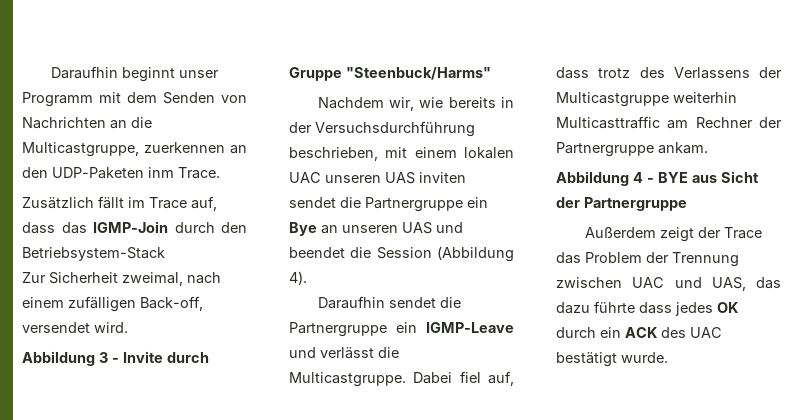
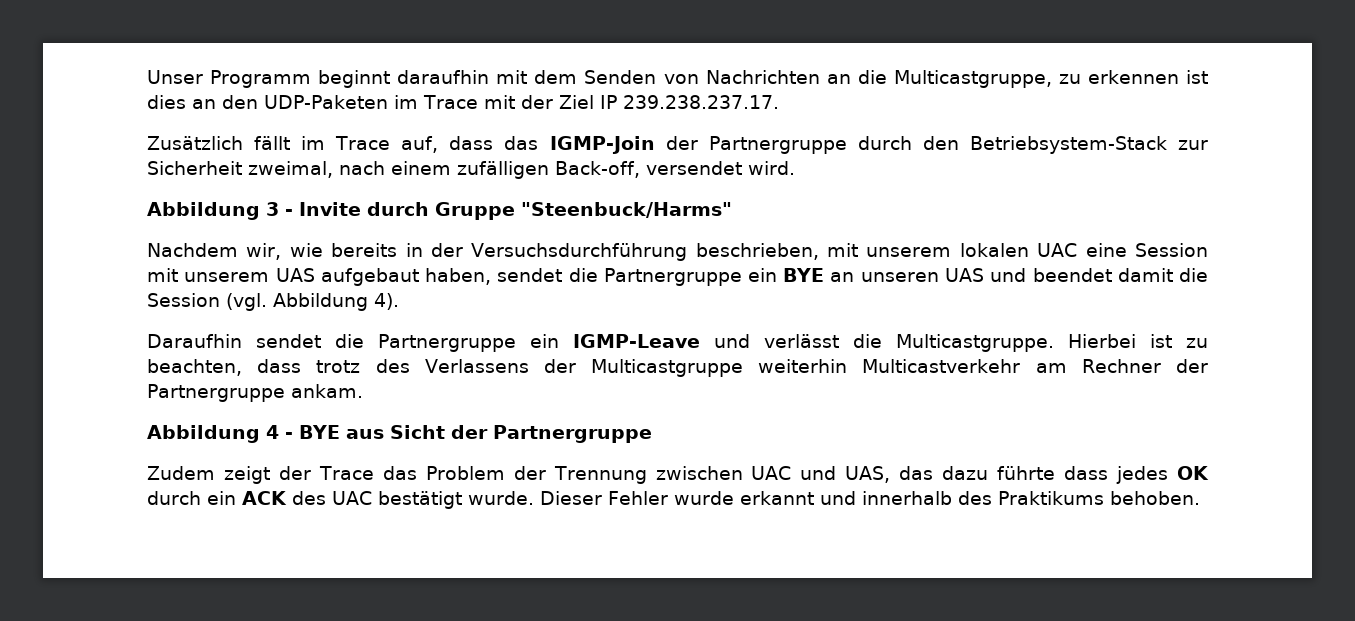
- Daraufhin beginnt unser Programm mit dem Senden von Nachrichten an die Multicastgruppe, zuerkennen an den UDP-Paketen inm Trace.
+ Unser Programm beginnt daraufhin mit dem Senden von Nachrichten an die Multicastgruppe, zu erkennen ist dies an den UDP-Paketen im Trace mit der Ziel IP 239.238.237.17.
- Zusätzlich fällt im Trace auf, dass das IGMP-Join durch den Betriebsystem-Stack
- Zur Sicherheit zweimal, nach einem zufälligen Back-off, versendet wird.
+ Zusätzlich fällt im Trace auf, dass das IGMP-Join der Partnergruppe durch den Betriebsystem-Stack zur Sicherheit zweimal, nach einem zufälligen Back-off, versendet wird.
- Nachdem wir, wie bereits in der Versuchsdurchführung beschrieben, mit einem lokalen UAC unseren UAS inviten sendet die Partnergruppe ein Bye an unseren UAS und beendet die Session (Abbildung 4).
+ Nachdem wir, wie bereits in der Versuchsdurchführung beschrieben, mit unserem lokalen UAC eine Session mit unserem UAS aufgebaut haben, sendet die Partnergruppe ein BYE an unseren UAS und beendet damit die Session (vgl. Abbildung 4).
- Dabei fiel auf, dass trotz des Verlassens der Multicastgruppe weiterhin Multicasttraffic am Rechner der Partnergruppe ankam.
+ Hierbei ist zu beachten, dass trotz des Verlassens der Multicastgruppe weiterhin Multicastverkehr am Rechner der Partnergruppe ankam.
- Außerdem zeigt der Trace das Problem der Trennung zwischen UAC und UAS, das dazu führte dass jedes OK durch ein ACK des UAC bestätigt wurde.
+ Zudem zeigt der Trace das Problem der Trennung zwischen UAC und UAS, das dazu führte dass jedes OK durch ein ACK des UAC bestätigt wurde.
+ Dieser Fehler wurde erkannt und innerhalb des Praktikums behoben.

